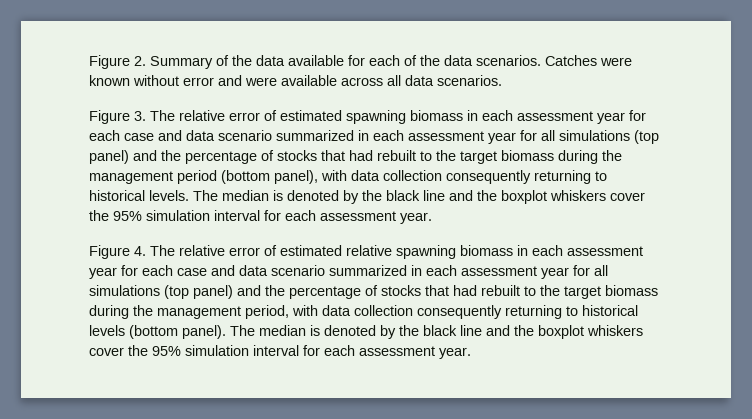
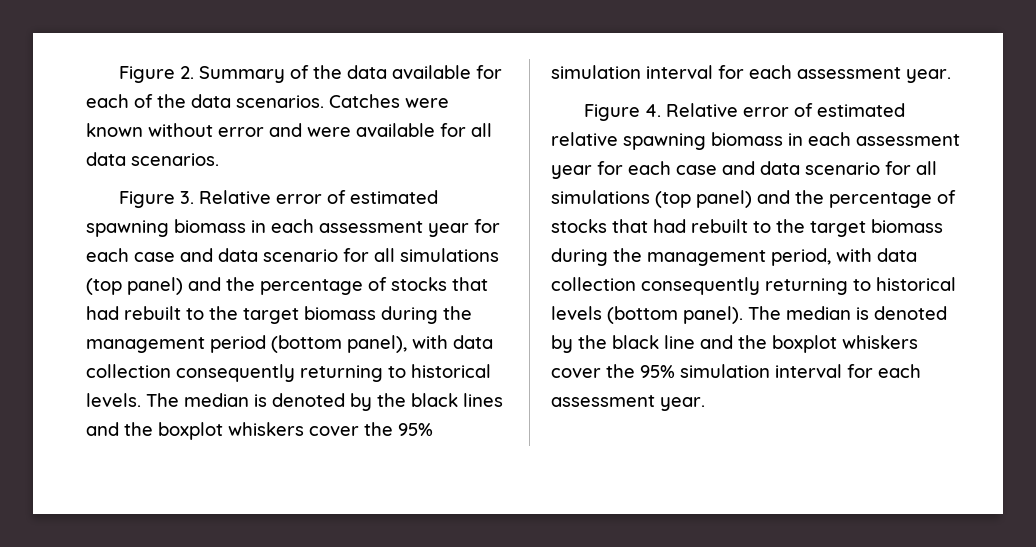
- Catches were known without error and were available across all data scenarios.
+ Catches were known without error and were available for all data scenarios.
- Figure 3. The relative error of estimated spawning biomass in each assessment year for each case and data scenario summarized in each assessment year for all simulations (top panel) and the percentage of stocks that had rebuilt to the target biomass during the management period (bottom panel), with data collection consequently returning to historical levels. The median is denoted by the black line and the boxplot whiskers cover the 95% simulation interval for each assessment year.
+ Figure 3. Relative error of estimated spawning biomass in each assessment year for each case and data scenario for all simulations (top panel) and the percentage of stocks that had rebuilt to the target biomass during the management period (bottom panel), with data collection consequently returning to historical levels. The median is denoted by the black lines and the boxplot whiskers cover the 95% simulation interval for each assessment year.
- Figure 4. The relative error of estimated relative spawning biomass in each assessment year for each case and data scenario summarized in each assessment year for all simulations (top panel) and the percentage of stocks that had rebuilt to the target biomass during the management period, with data collection consequently returning to historical levels (bottom panel).
+ Figure 4. Relative error of estimated relative spawning biomass in each assessment year for each case and data scenario for all simulations (top panel) and the percentage of stocks that had rebuilt to the target biomass during the management period, with data collection consequently returning to historical levels (bottom panel).

